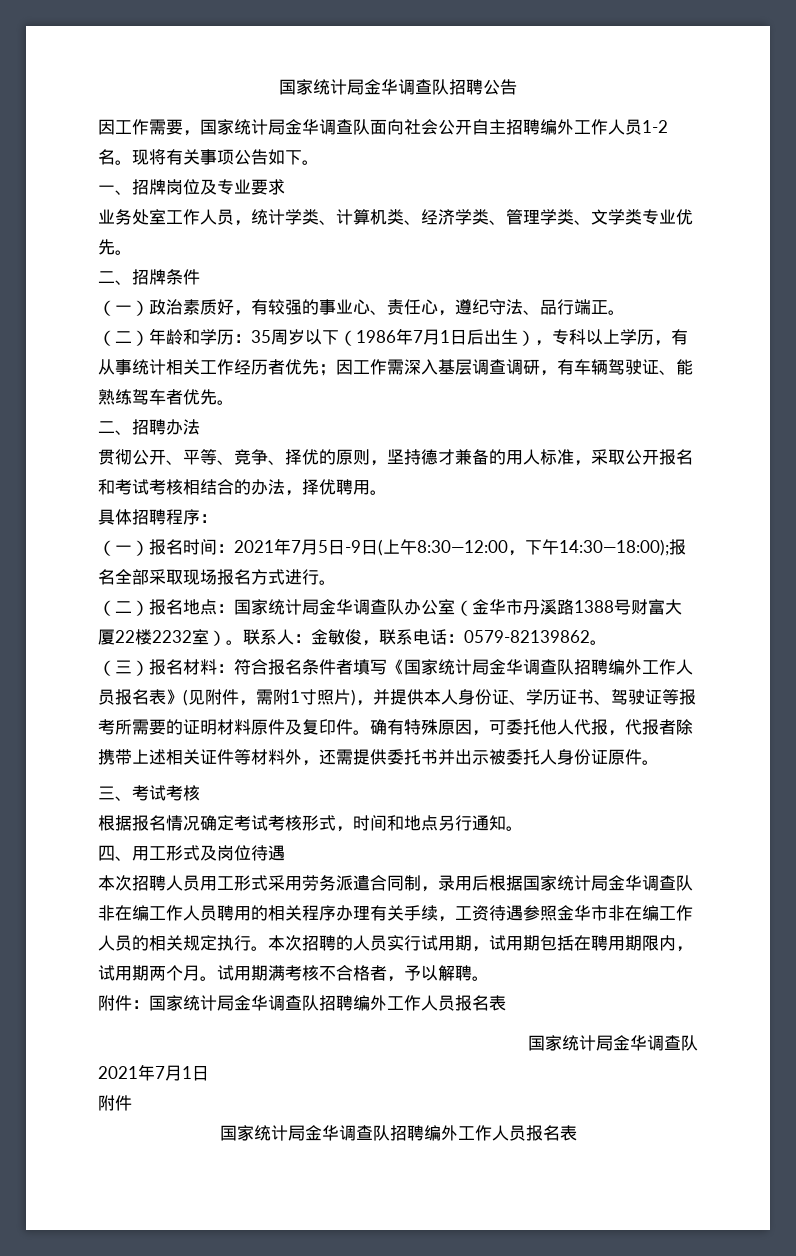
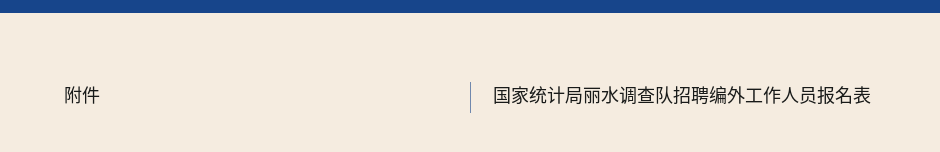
- 国家统计局金华调查队招聘公告
- 因工作需要，国家统计局金华调查队面向社会公开自主招聘编外工作人员1-2名。现将有关事项公告如下。
- 一、招牌岗位及专业要求
- 业务处室工作人员，统计学类、计算机类、经济学类、管理学类、文学类专业优先。
- 二、招牌条件
- （一）政治素质好，有较强的事业心、责任心，遵纪守法、品行端正。
- （二）年龄和学历：35周岁以下（1986年7月1日后出生），专科以上学历，有从事统计相关工作经历者优先；因工作需深入基层调查调研，有车辆驾驶证、能熟练驾车者优先。
- 二、招聘办法
- 贯彻公开、平等、竞争、择优的原则，坚持德才兼备的用人标准，采取公开报名和考试考核相结合的办法，择优聘用。
- 具体招聘程序：
- （一）报名时间：2021年7月5日-9日(上午8:30—12:00，下午14:30—18:00);报名全部采取现场报名方式进行。
- （二）报名地点：国家统计局金华调查队办公室（金华市丹溪路1388号财富大厦22楼2232室）。联系人：金敏俊，联系电话：0579-82139862。
- （三）报名材料：符合报名条件者填写《国家统计局金华调查队招聘编外工作人员报名表》(见附件，需附1寸照片)，并提供本人身份证、学历证书、驾驶证等报考所需要的证明材料原件及复印件。确有特殊原因，可委托他人代报，代报者除携带上述相关证件等材料外，还需提供委托书并出示被委托人身份证原件。
- 三、考试考核
- 根据报名情况确定考试考核形式，时间和地点另行通知。
- 四、用工形式及岗位待遇
- 本次招聘人员用工形式采用劳务派遣合同制，录用后根据国家统计局金华调查队非在编工作人员聘用的相关程序办理有关手续，工资待遇参照金华市非在编工作人员的相关规定执行。本次招聘的人员实行试用期，试用期包括在聘用期限内，试用期两个月。试用期满考核不合格者，予以解聘。
- 附件：国家统计局金华调查队招聘编外工作人员报名表
- 国家统计局金华调查队
- 2021年7月1日
  附件
- 国家统计局金华调查队招聘编外工作人员报名表
+ 国家统计局丽水调查队招聘编外工作人员报名表

